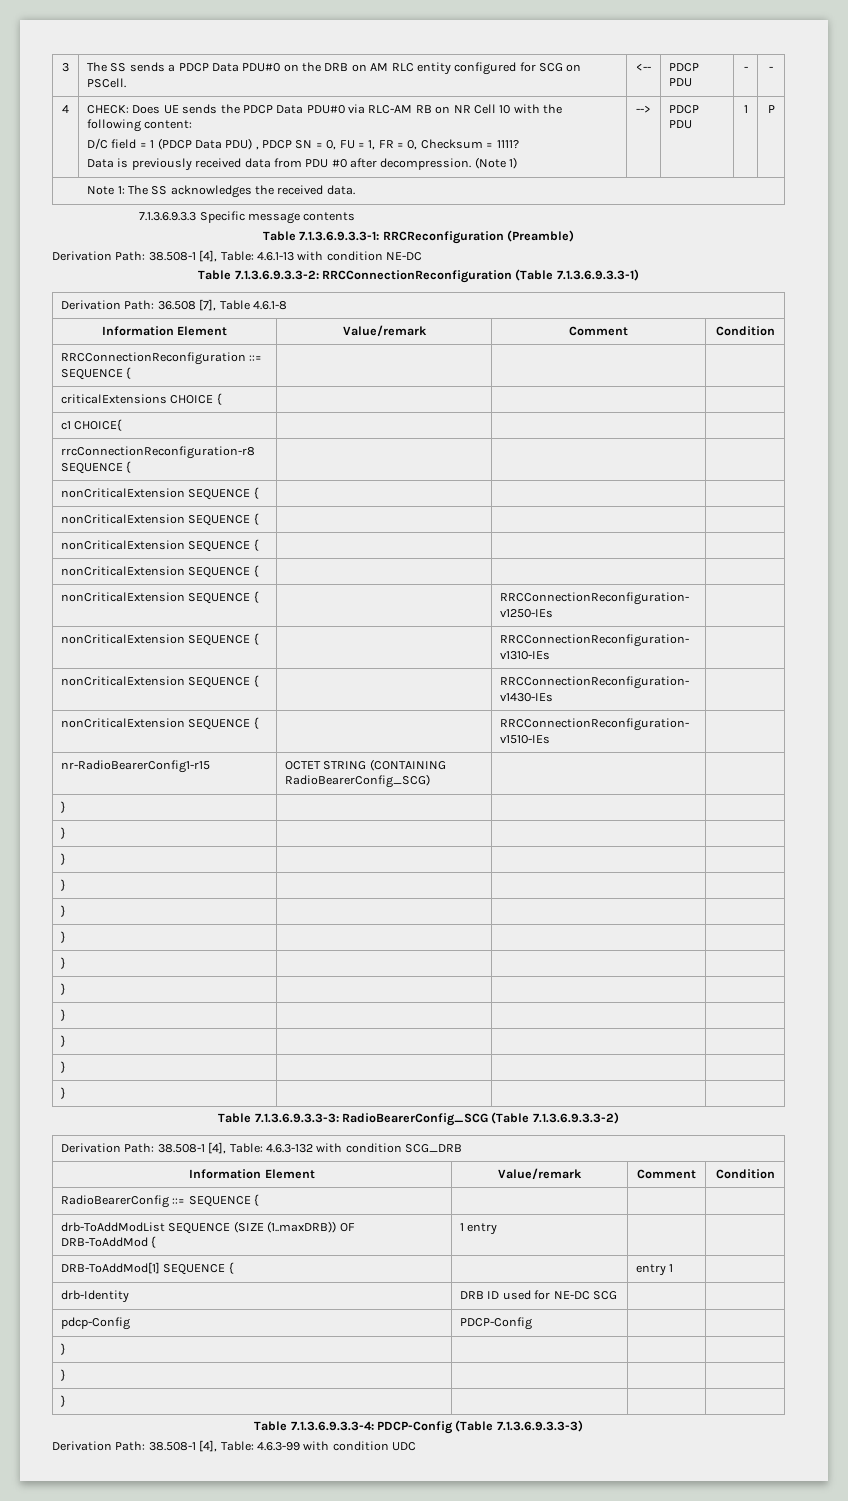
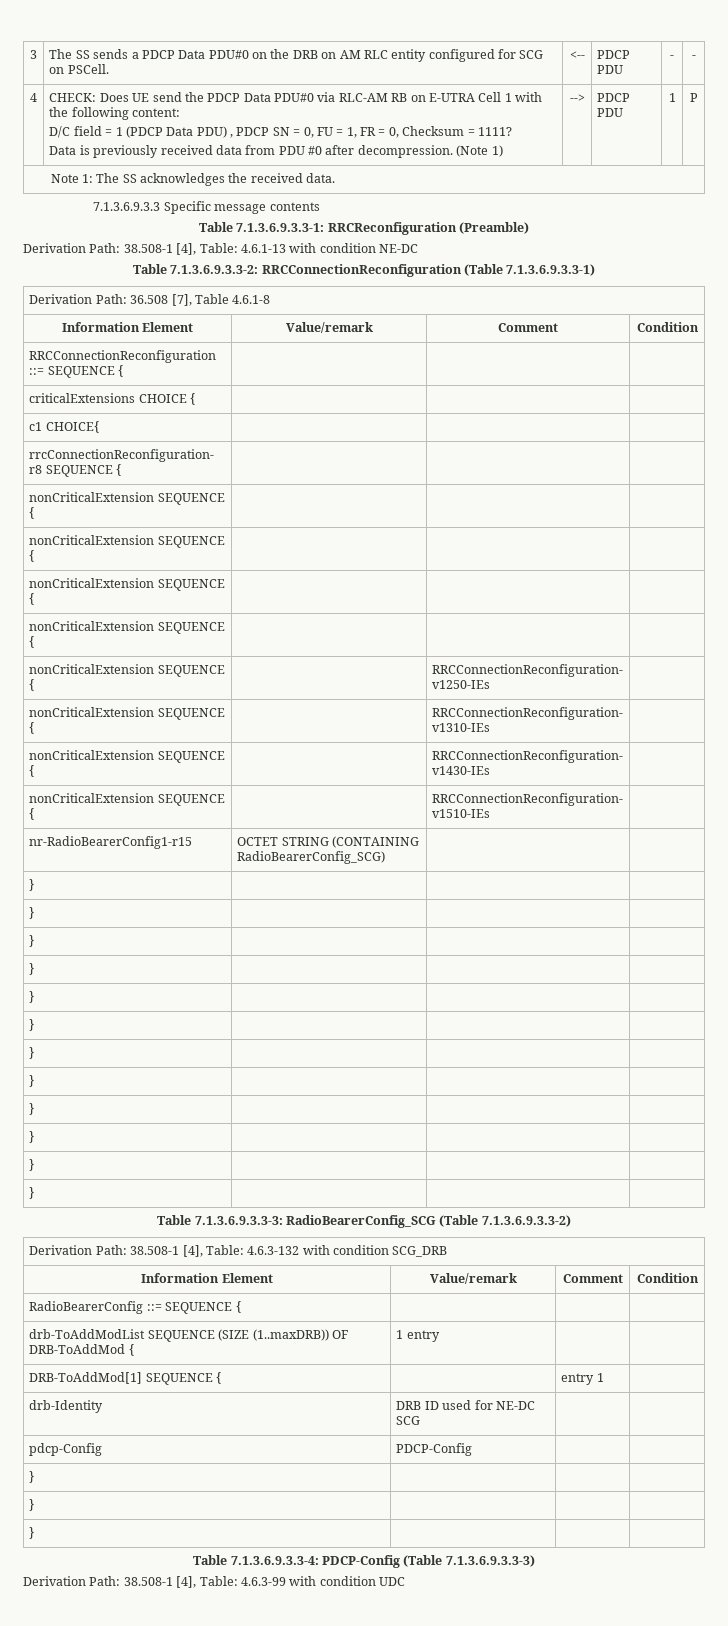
- CHECK: Does UE sends the PDCP Data PDU#0 via RLC-AM RB on NR Cell 10 with the following content:
+ CHECK: Does UE send the PDCP Data PDU#0 via RLC-AM RB on E-UTRA Cell 1 with the following content:

